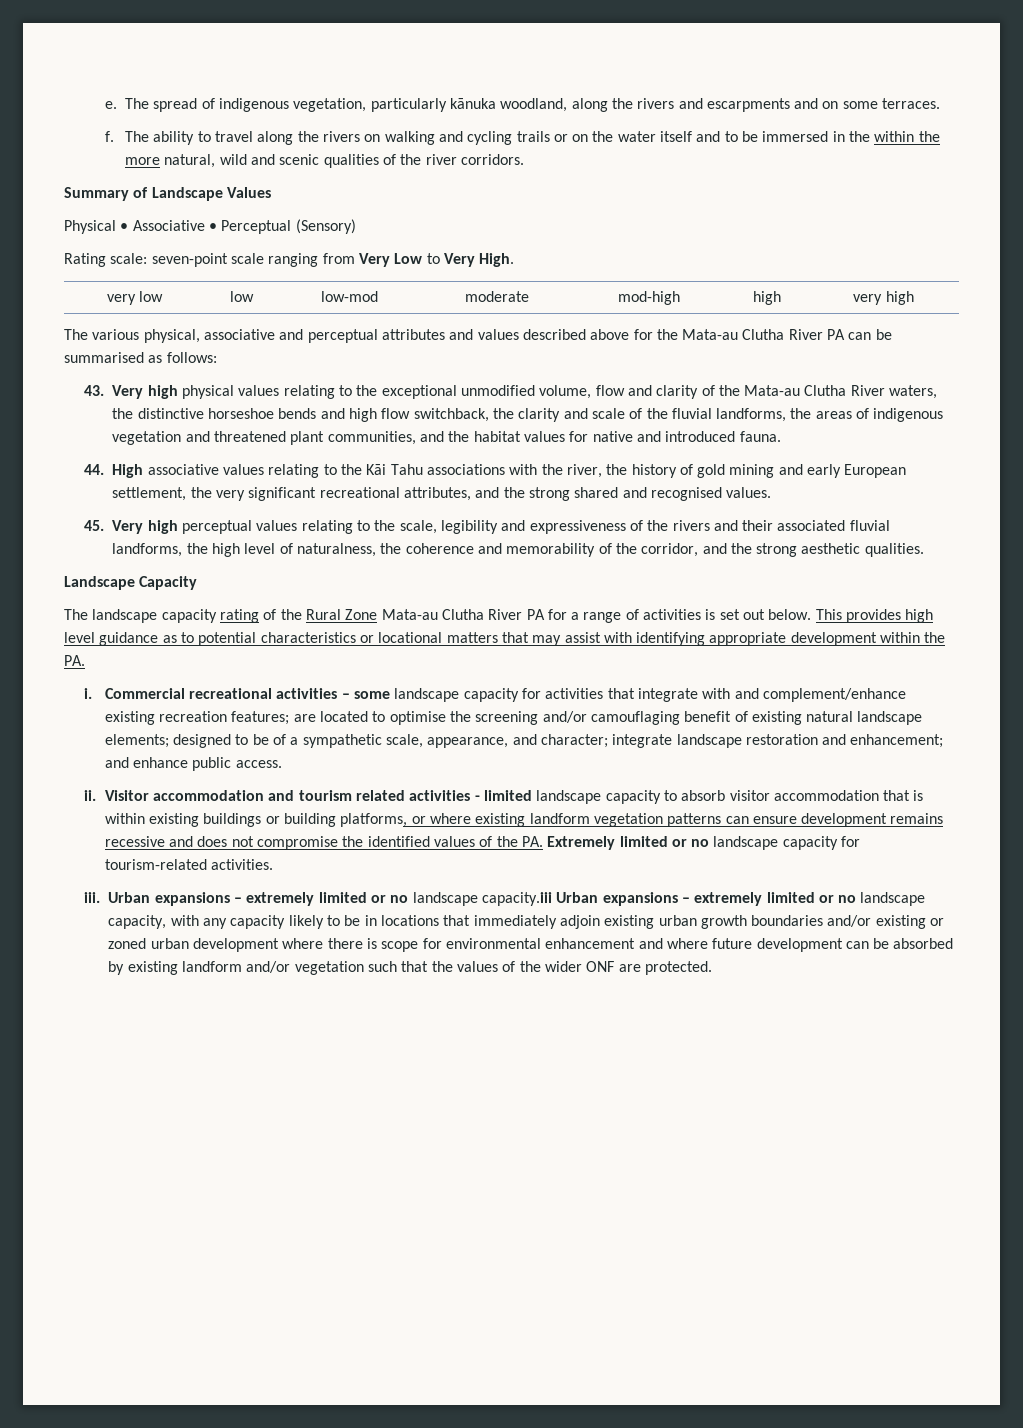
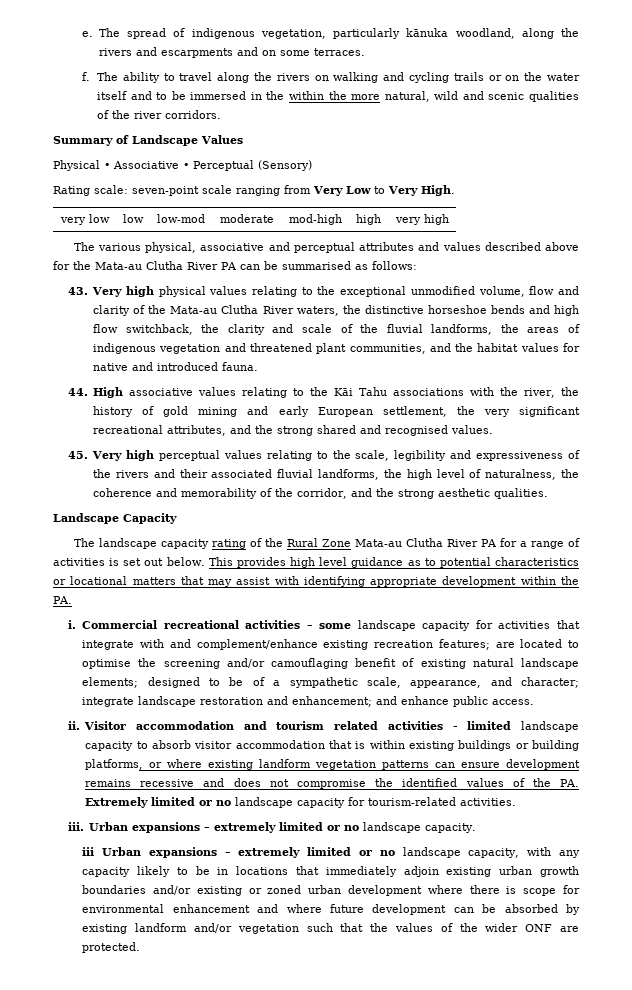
- Urban expansions – extremely limited or no landscape capacity.iii Urban expansions – extremely limited or no landscape capacity, with any capacity likely to be in locations that immediately adjoin existing urban growth boundaries and/or existing or zoned urban development where there is scope for environmental enhancement and where future development can be absorbed by existing landform and/or vegetation such that the values of the wider ONF are protected.
+ Urban expansions – extremely limited or no landscape capacity.
+ iii Urban expansions – extremely limited or no landscape capacity, with any capacity likely to be in locations that immediately adjoin existing urban growth boundaries and/or existing or zoned urban development where there is scope for environmental enhancement and where future development can be absorbed by existing landform and/or vegetation such that the values of the wider ONF are protected.

